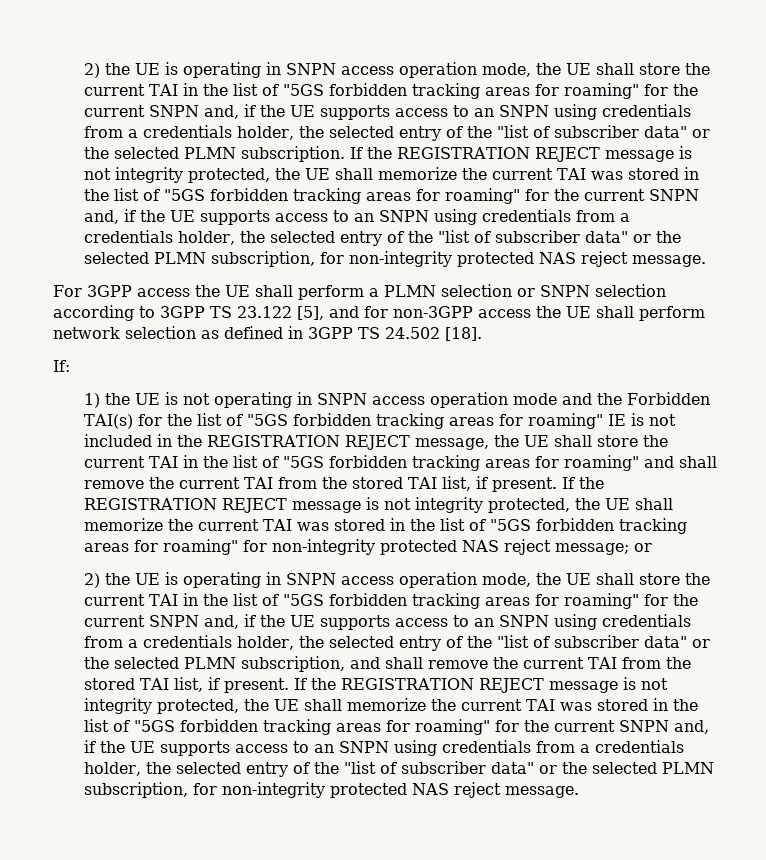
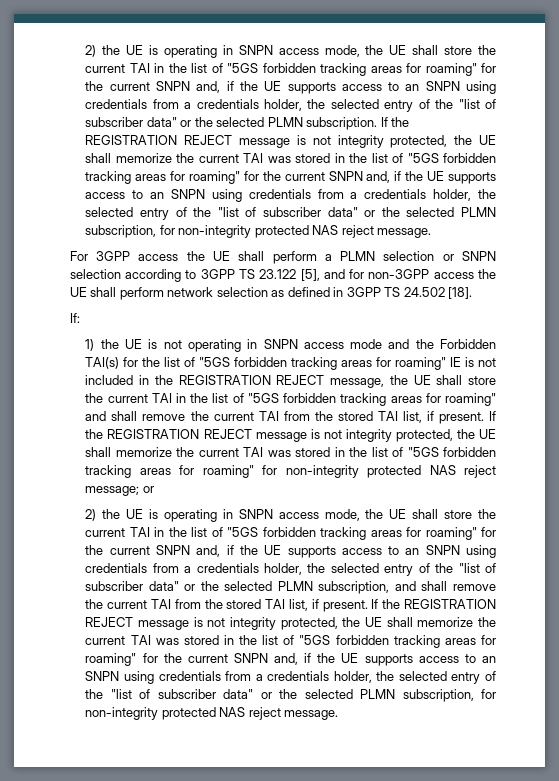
- 2) the UE is operating in SNPN access operation mode, the UE shall store the current TAI in the list of "5GS forbidden tracking areas for roaming" for the current SNPN and, if the UE supports access to an SNPN using credentials from a credentials holder, the selected entry of the "list of subscriber data" or the selected PLMN subscription.
+ 2) the UE is operating in SNPN access mode, the UE shall store the current TAI in the list of "5GS forbidden tracking areas for roaming" for the current SNPN and, if the UE supports access to an SNPN using credentials from a credentials holder, the selected entry of the "list of subscriber data" or the selected PLMN subscription.
- 1) the UE is not operating in SNPN access operation mode and the Forbidden TAI(s) for the list of "5GS forbidden tracking areas for roaming" IE is not included in the REGISTRATION REJECT message, the UE shall store the current TAI in the list of "5GS forbidden tracking areas for roaming" and shall remove the current TAI from the stored TAI list, if present.
+ 1) the UE is not operating in SNPN access mode and the Forbidden TAI(s) for the list of "5GS forbidden tracking areas for roaming" IE is not included in the REGISTRATION REJECT message, the UE shall store the current TAI in the list of "5GS forbidden tracking areas for roaming" and shall remove the current TAI from the stored TAI list, if present.
- 2) the UE is operating in SNPN access operation mode, the UE shall store the current TAI in the list of "5GS forbidden tracking areas for roaming" for the current SNPN and, if the UE supports access to an SNPN using credentials from a credentials holder, the selected entry of the "list of subscriber data" or the selected PLMN subscription, and shall remove the current TAI from the stored TAI list, if present.
+ 2) the UE is operating in SNPN access mode, the UE shall store the current TAI in the list of "5GS forbidden tracking areas for roaming" for the current SNPN and, if the UE supports access to an SNPN using credentials from a credentials holder, the selected entry of the "list of subscriber data" or the selected PLMN subscription, and shall remove the current TAI from the stored TAI list, if present.

